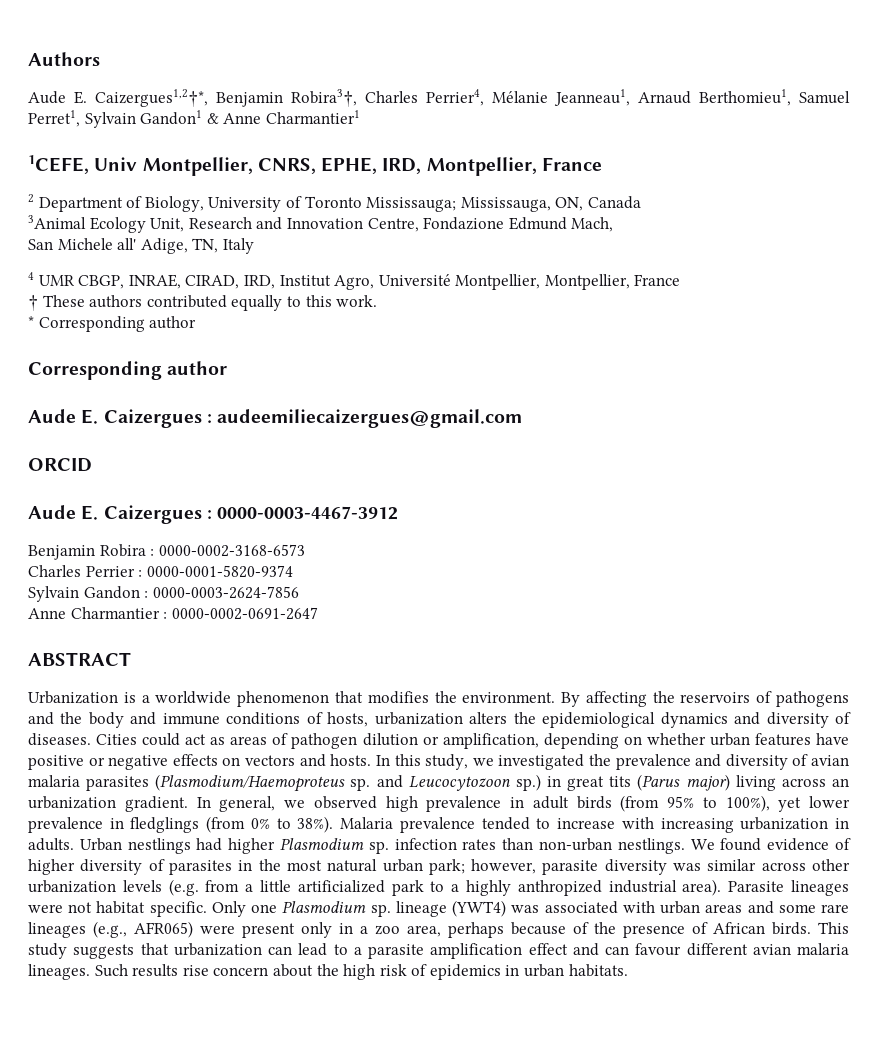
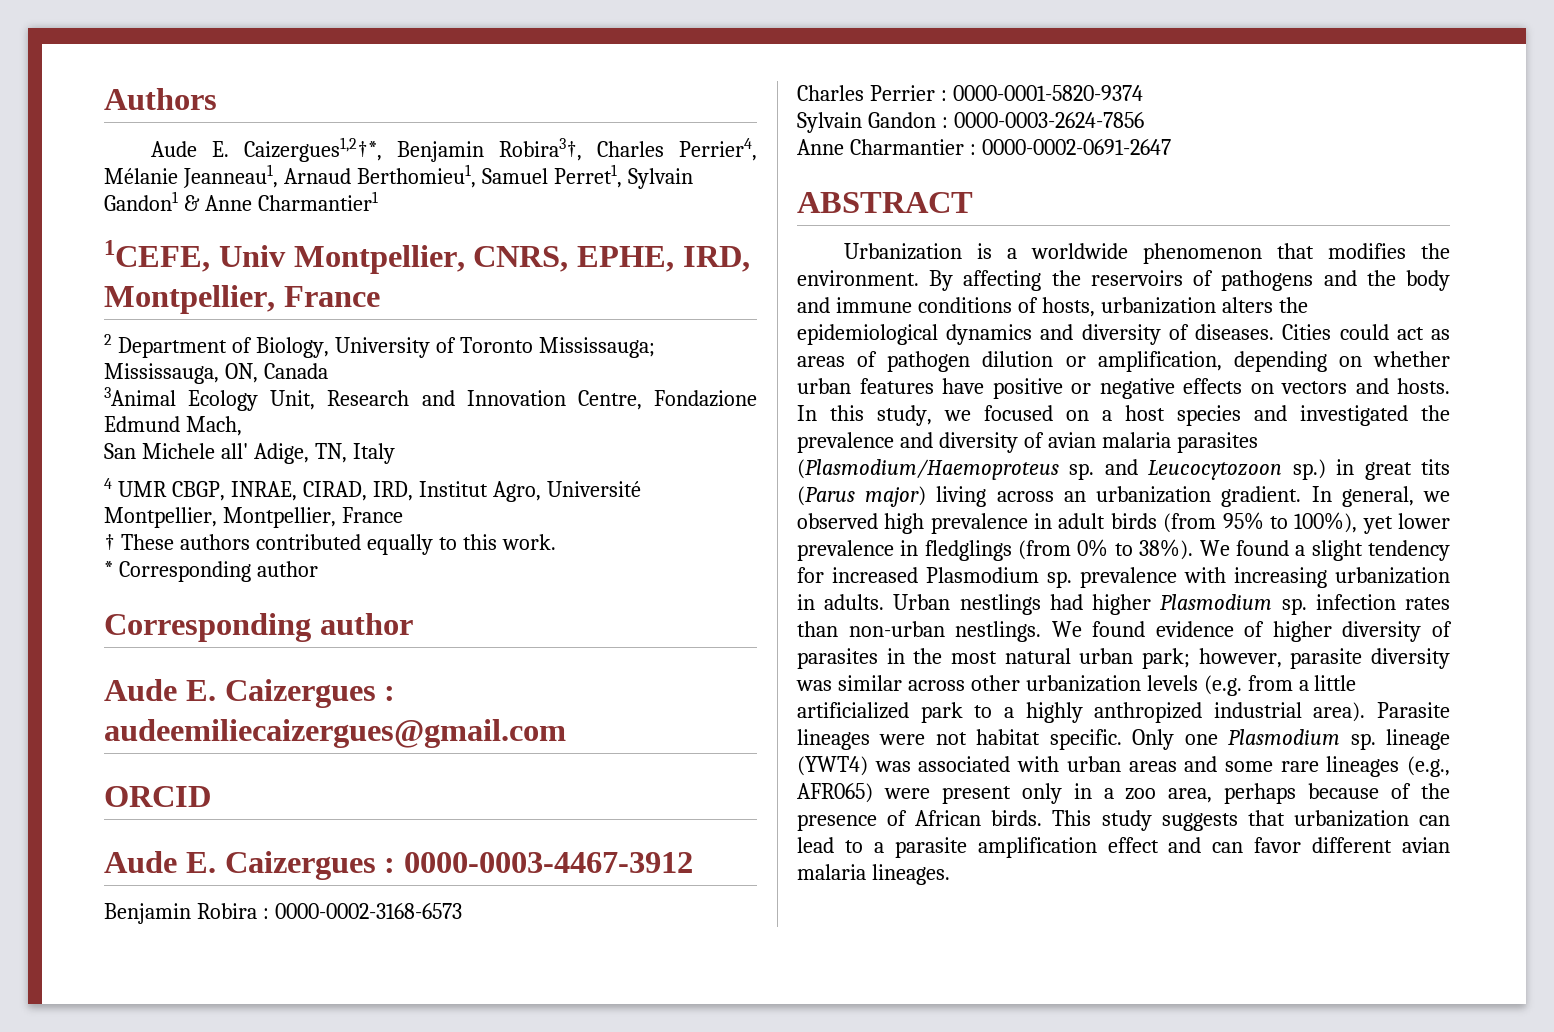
- In this study, we investigated the prevalence and diversity of avian malaria parasites (Plasmodium/Haemoproteus sp. and Leucocytozoon sp.) in great tits (Parus major) living across an urbanization gradient.
+ In this study, we focused on a host species and investigated the prevalence and diversity of avian malaria parasites (Plasmodium/Haemoproteus sp. and Leucocytozoon sp.) in great tits (Parus major) living across an urbanization gradient.
- Malaria prevalence tended to increase with increasing urbanization in adults.
+ We found a slight tendency for increased Plasmodium sp. prevalence with increasing urbanization in adults.
- This study suggests that urbanization can lead to a parasite amplification effect and can favour different avian malaria lineages. Such results rise concern about the high risk of epidemics in urban habitats.
+ This study suggests that urbanization can lead to a parasite amplification effect and can favor different avian malaria lineages.

